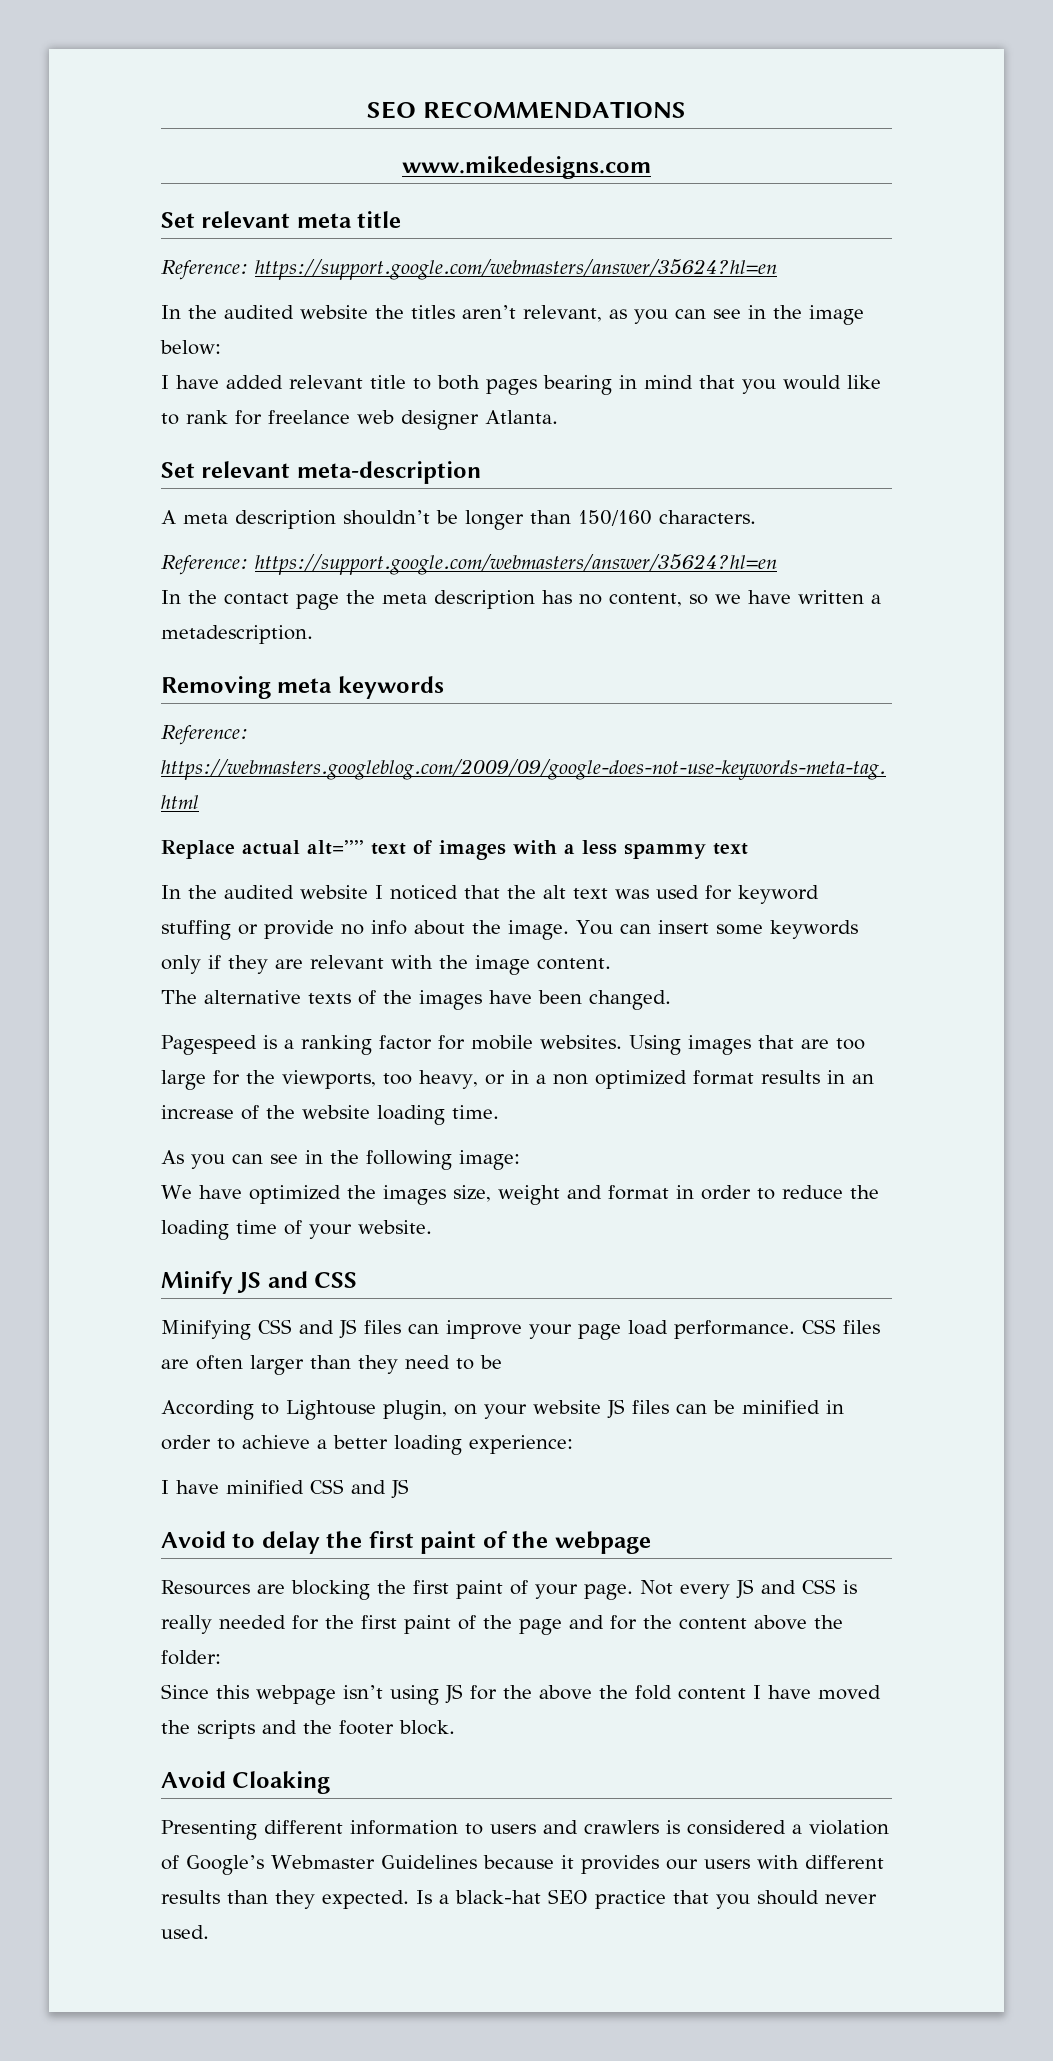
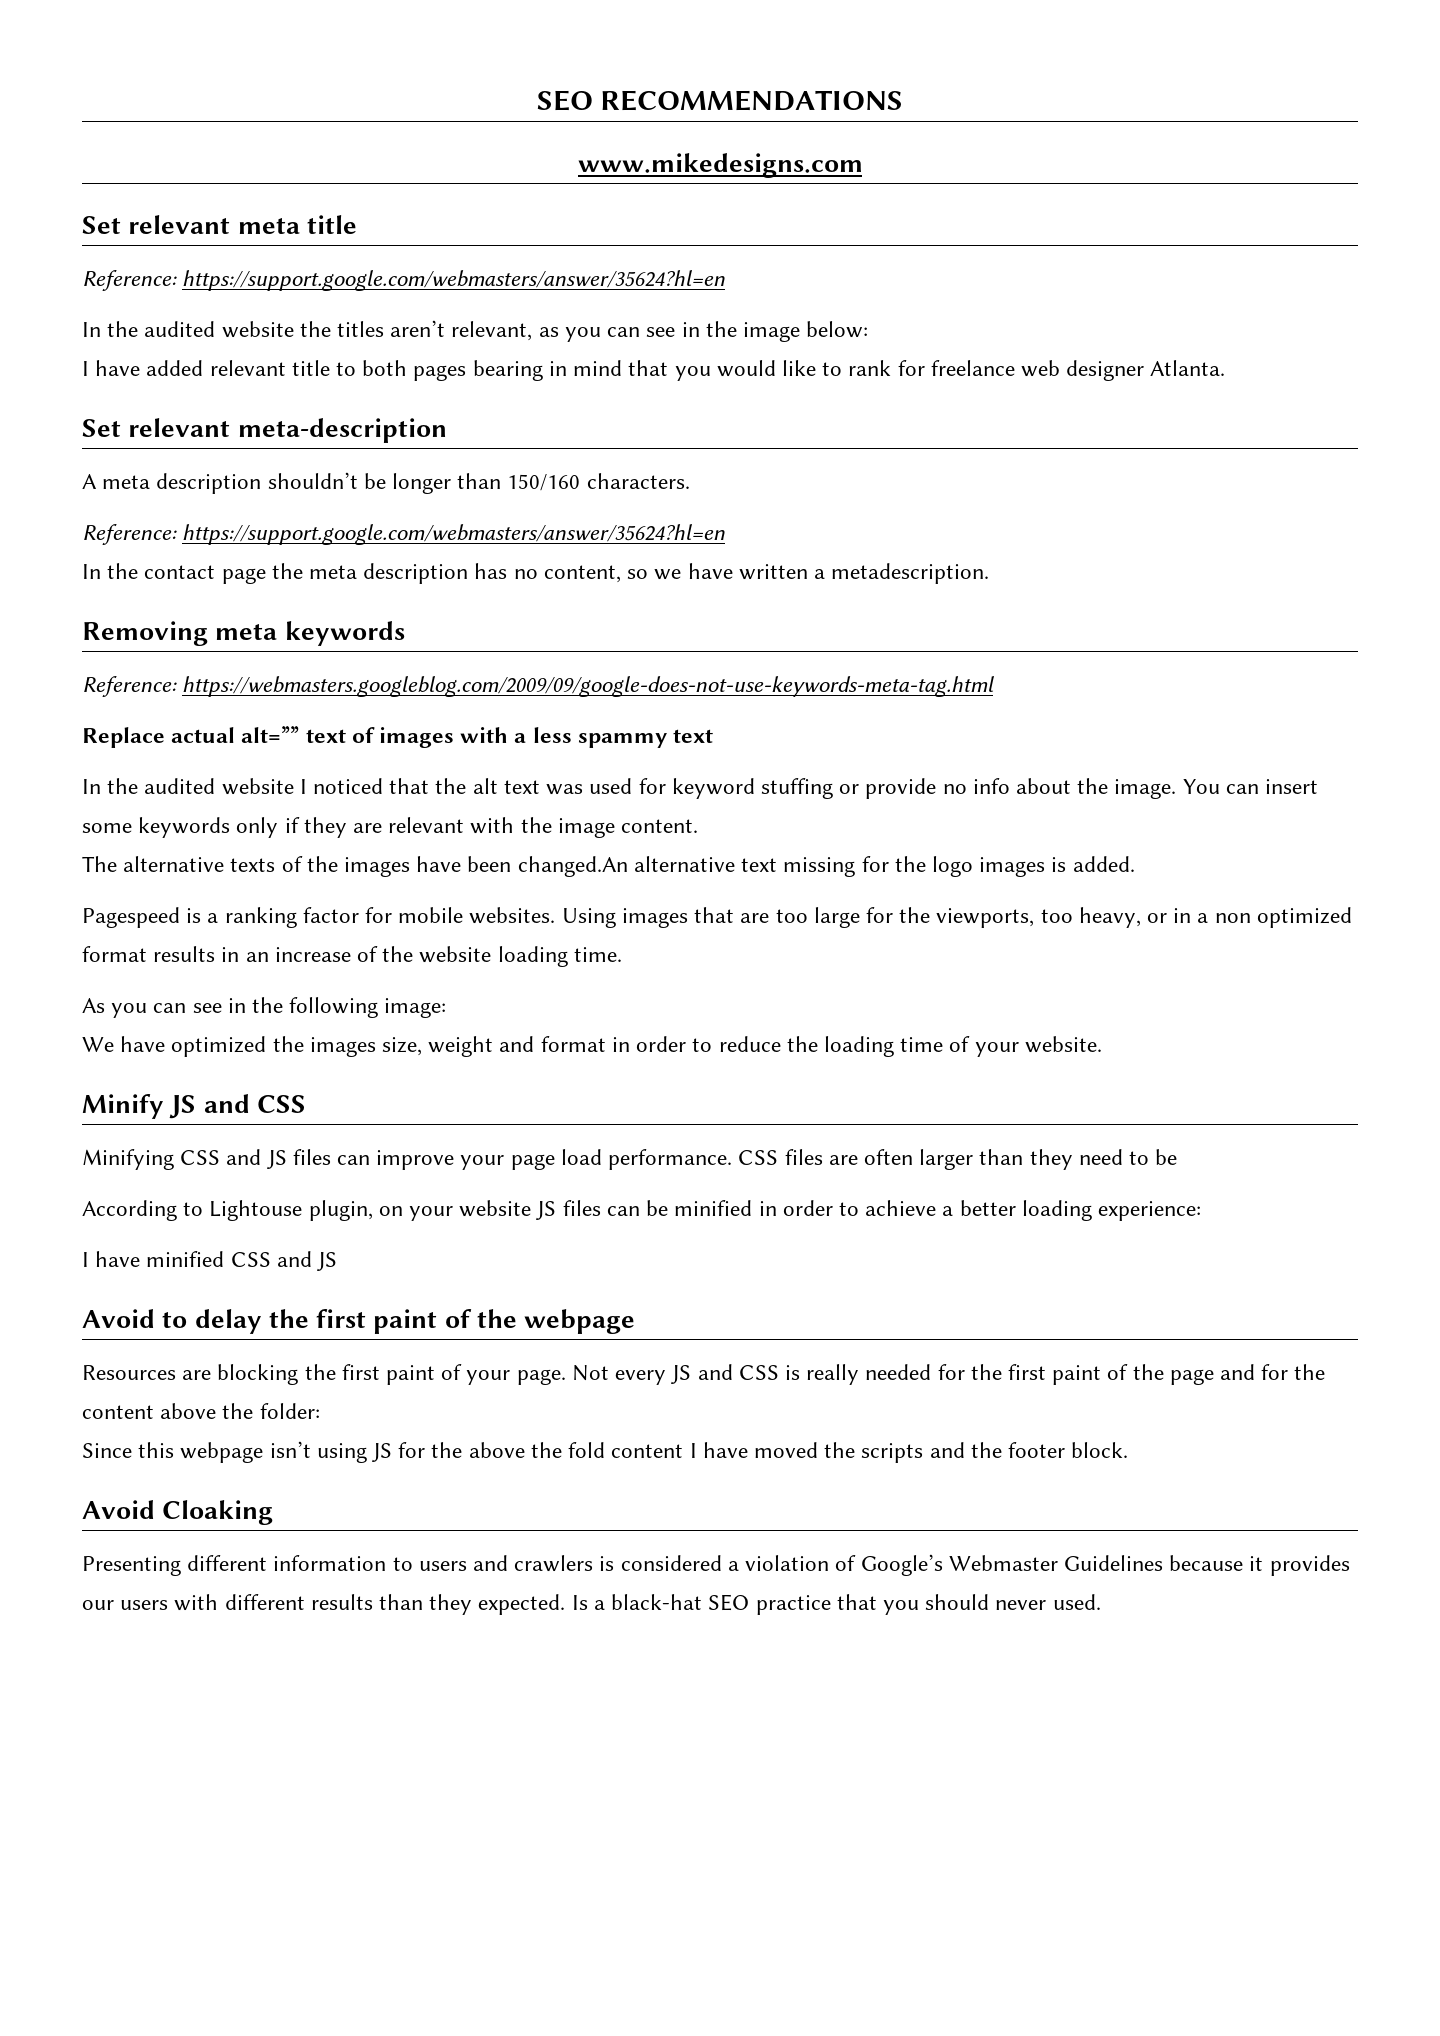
- The alternative texts of the images have been changed.
+ The alternative texts of the images have been changed.An alternative text missing for the logo images is added.

